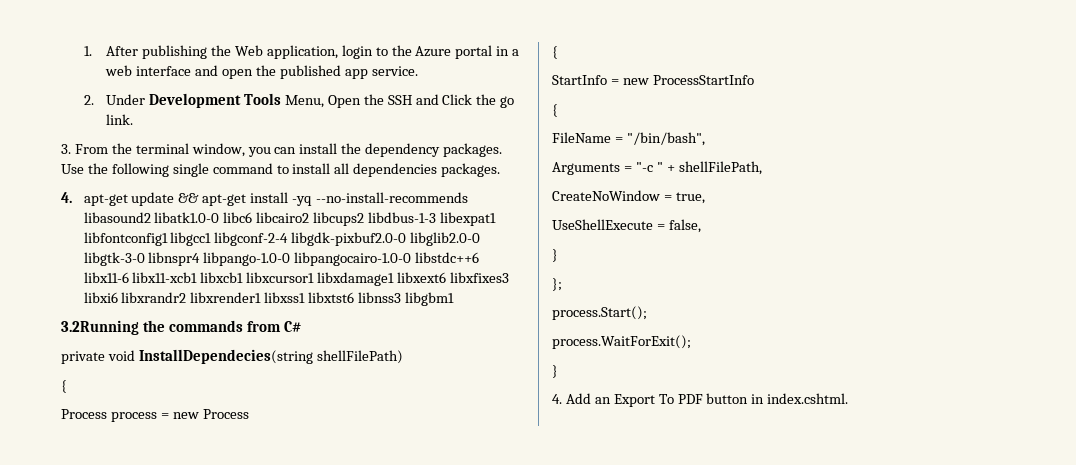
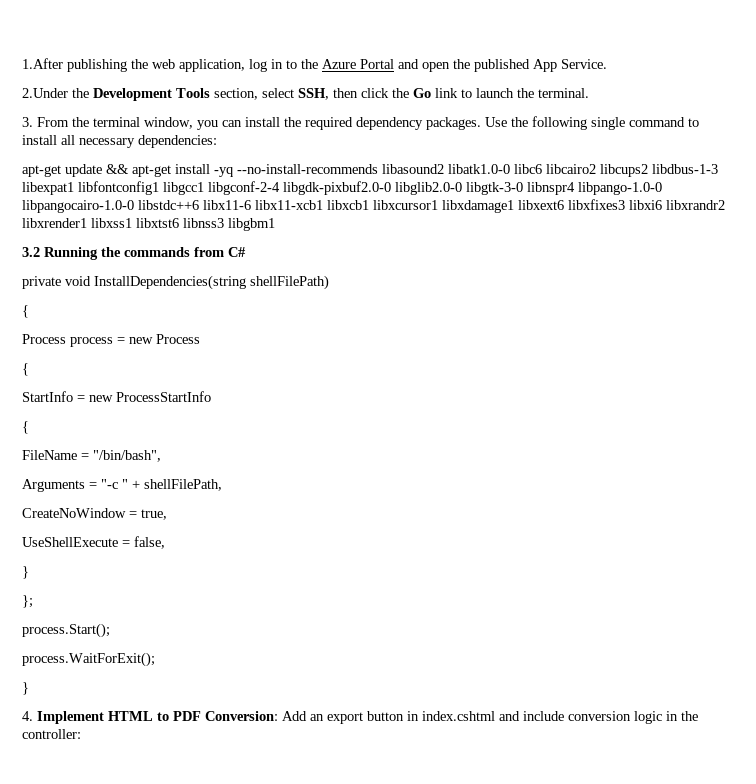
- 1. After publishing the Web application, login to the Azure portal in a web interface and open the published app service.
- 2. Under Development Tools Menu, Open the SSH and Click the go link.
+ 1.After publishing the web application, log in to the Azure Portal and open the published App Service.
+ 2.Under the Development Tools section, select SSH, then click the Go link to launch the terminal.
- 3. From the terminal window, you can install the dependency packages.
+ 3. From the terminal window, you can install the required dependency packages.
- Use the following single command to install all dependencies packages.
- 4. apt-get update && apt-get install -yq --no-install-recommends libasound2 libatk1.0-0 libc6 libcairo2 libcups2 libdbus-1-3 libexpat1 libfontconfig1 libgcc1 libgconf-2-4 libgdk-pixbuf2.0-0 libglib2.0-0 libgtk-3-0 libnspr4 libpango-1.0-0 libpangocairo-1.0-0 libstdc++6 libx11-6 libx11-xcb1 libxcb1 libxcursor1 libxdamage1 libxext6 libxfixes3 libxi6 libxrandr2 libxrender1 libxss1 libxtst6 libnss3 libgbm1
+ Use the following single command to install all necessary dependencies:
+ apt-get update && apt-get install -yq --no-install-recommends libasound2 libatk1.0-0 libc6 libcairo2 libcups2 libdbus-1-3 libexpat1 libfontconfig1 libgcc1 libgconf-2-4 libgdk-pixbuf2.0-0 libglib2.0-0 libgtk-3-0 libnspr4 libpango-1.0-0 libpangocairo-1.0-0 libstdc++6 libx11-6 libx11-xcb1 libxcb1 libxcursor1 libxdamage1 libxext6 libxfixes3 libxi6 libxrandr2 libxrender1 libxss1 libxtst6 libnss3 libgbm1
- 3.2Running the commands from C#
+ 3.2 Running the commands from C#
- private void InstallDependecies(string shellFilePath)
+ private void InstallDependencies(string shellFilePath)
- 4. Add an Export To PDF button in index.cshtml.
+ 4. Implement HTML to PDF Conversion: Add an export button in index.cshtml and include conversion logic in the controller:

